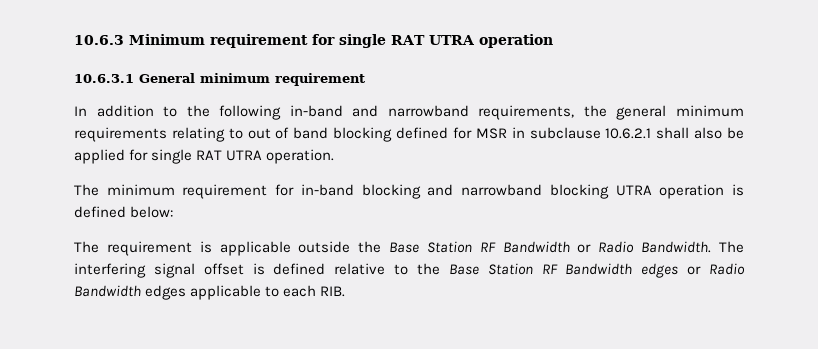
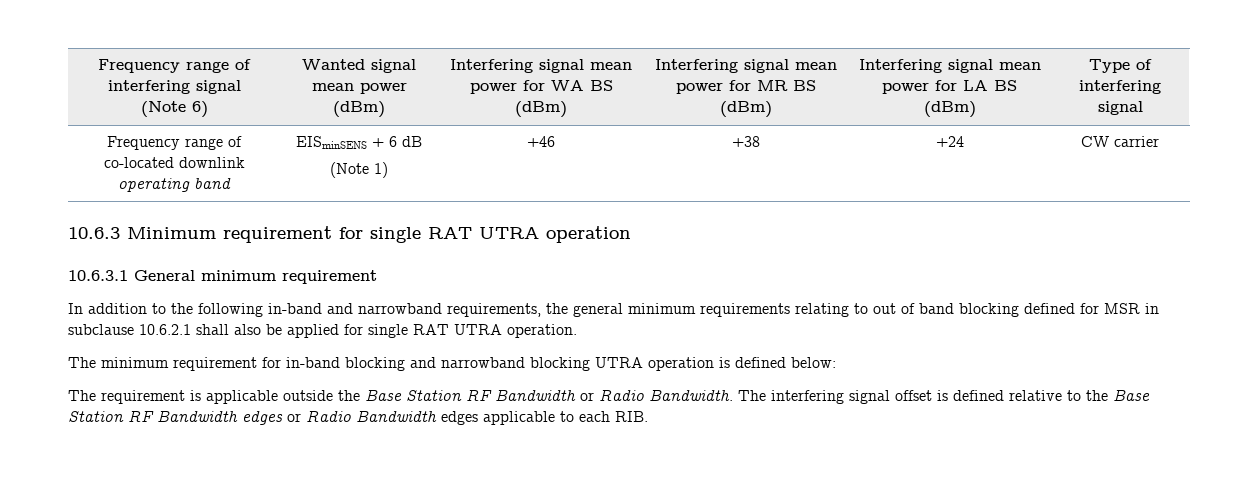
+ Frequency range of interfering signal
+ (Note 6) | Wanted signal mean power (dBm) | Interfering signal mean power for WA BS (dBm) | Interfering signal mean power for MR BS (dBm) | Interfering signal mean power for LA BS (dBm) | Type of interfering signal
+ Frequency range of co-located downlink operating band | EISminSENS + 6 dB
+ (Note 1) | +46 | +38 | +24 | CW carrier

